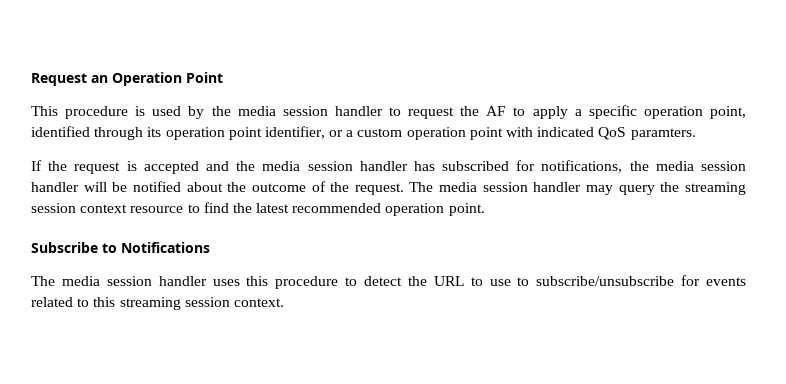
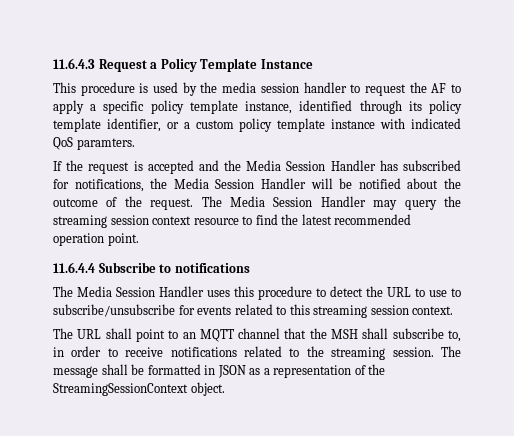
- Request an Operation Point
+ 11.6.4.3 Request a Policy Template Instance
- This procedure is used by the media session handler to request the AF to apply a specific operation point, identified through its operation point identifier, or a custom operation point with indicated QoS paramters.
+ This procedure is used by the media session handler to request the AF to apply a specific policy template instance, identified through its policy template identifier, or a custom policy template instance with indicated QoS paramters.
- If the request is accepted and the media session handler has subscribed for notifications, the media session handler will be notified about the outcome of the request.
+ If the request is accepted and the Media Session Handler has subscribed for notifications, the Media Session Handler will be notified about the outcome of the request.
- The media session handler may query the streaming session context resource to find the latest recommended operation point.
+ The Media Session Handler may query the streaming session context resource to find the latest recommended operation point.
- Subscribe to Notifications
- The media session handler uses this procedure to detect the URL to use to subscribe/unsubscribe for events related to this streaming session context.
+ 11.6.4.4 Subscribe to notifications
+ The Media Session Handler uses this procedure to detect the URL to use to subscribe/unsubscribe for events related to this streaming session context.
+ The URL shall point to an MQTT channel that the MSH shall subscribe to, in order to receive notifications related to the streaming session. The message shall be formatted in JSON as a representation of the StreamingSessionContext object.

